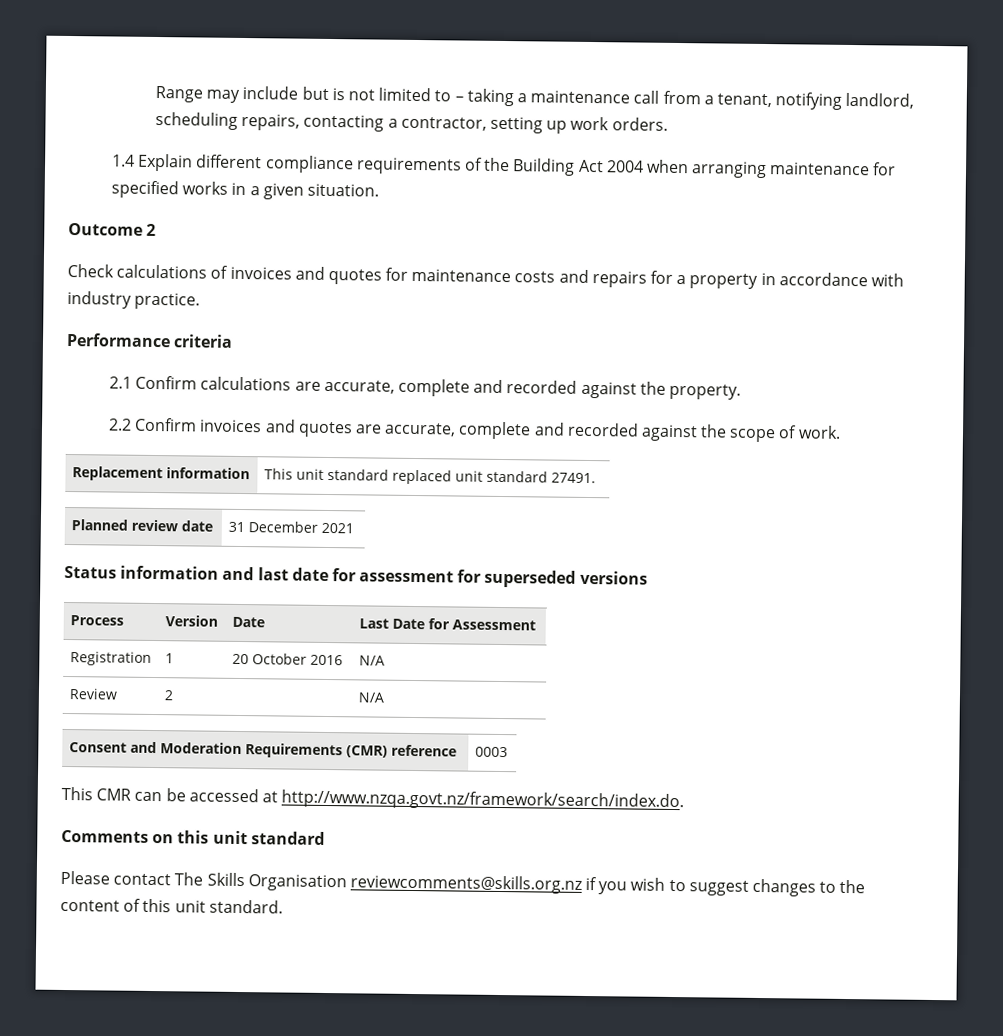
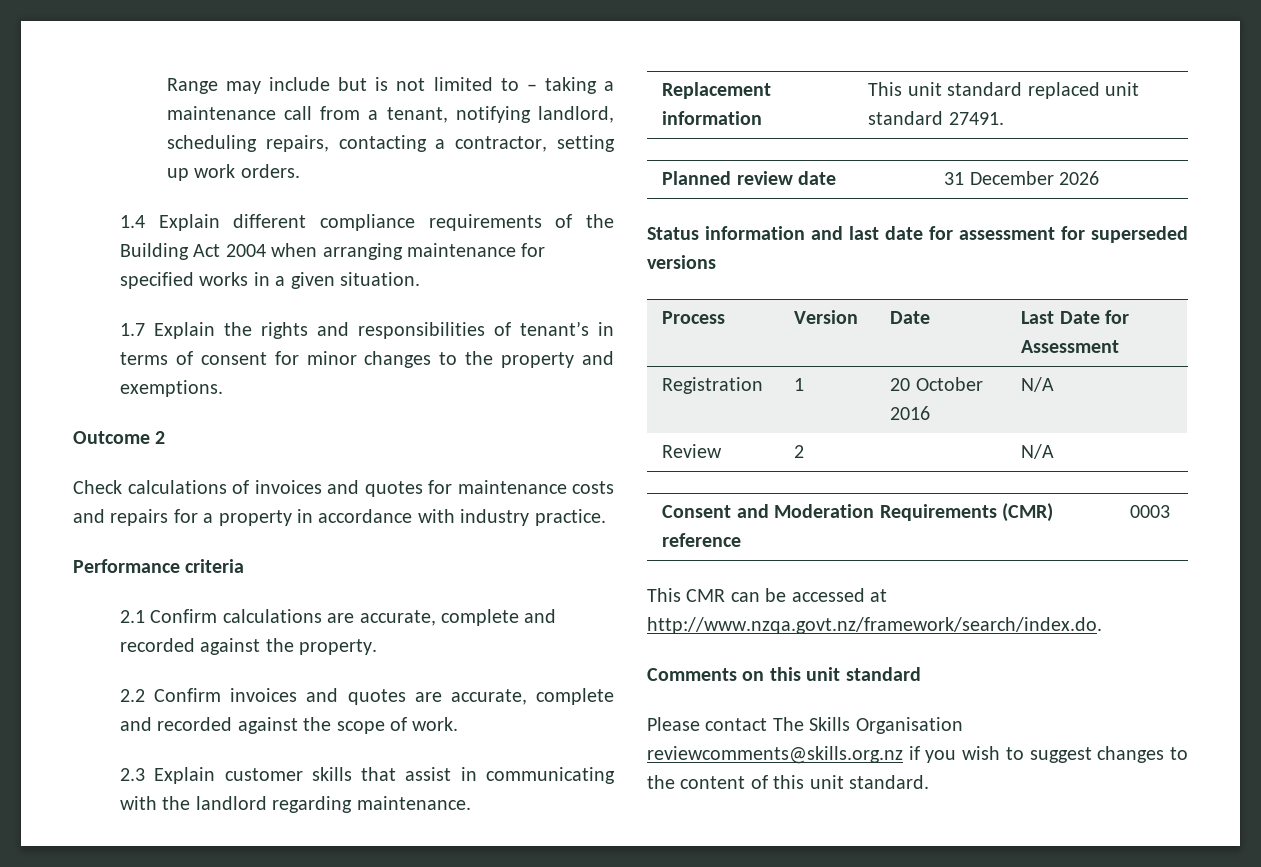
+ 1.7 Explain the rights and responsibilities of tenant’s in terms of consent for minor changes to the property and exemptions.
+ 2.3 Explain customer skills that assist in communicating with the landlord regarding maintenance.
- Planned review date | 31 December 2021
+ Planned review date | 31 December 2026

